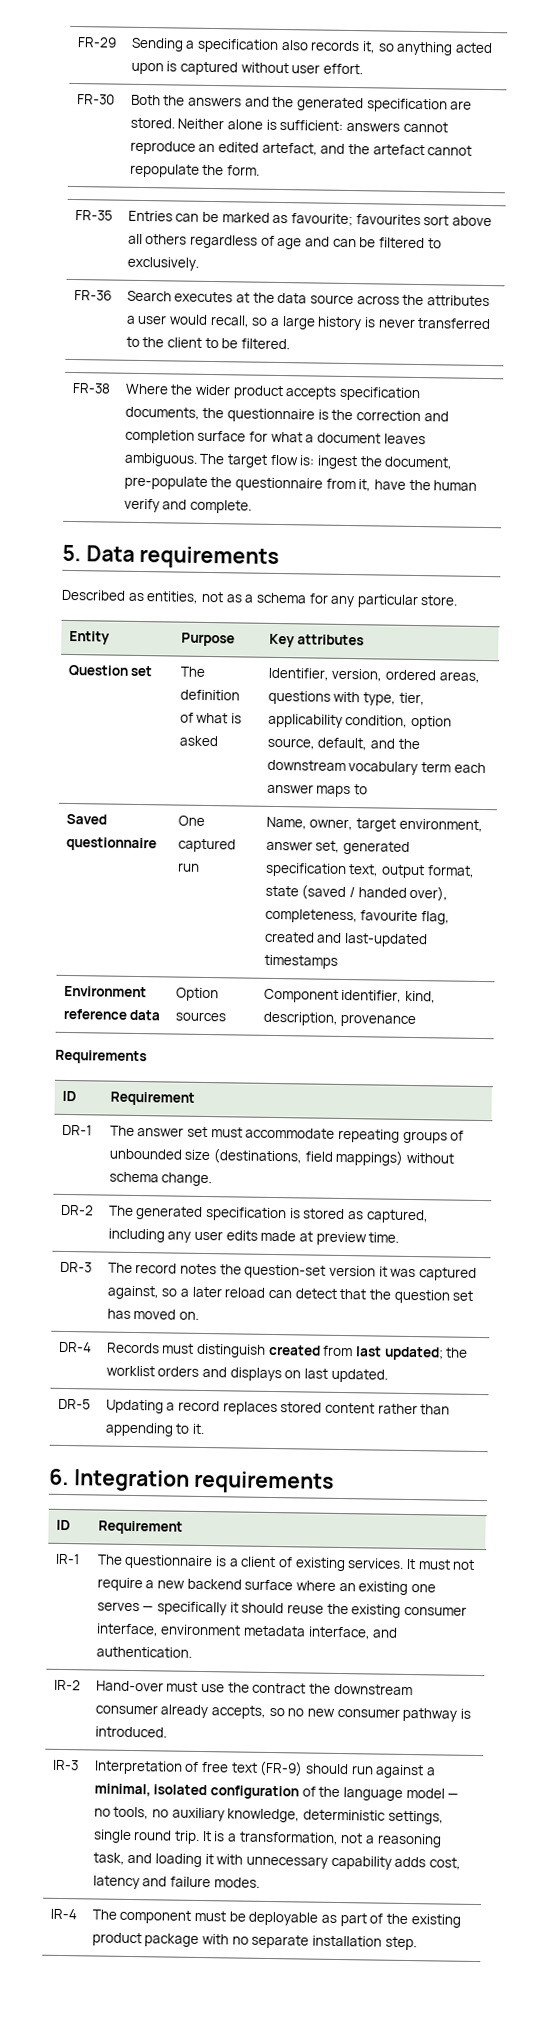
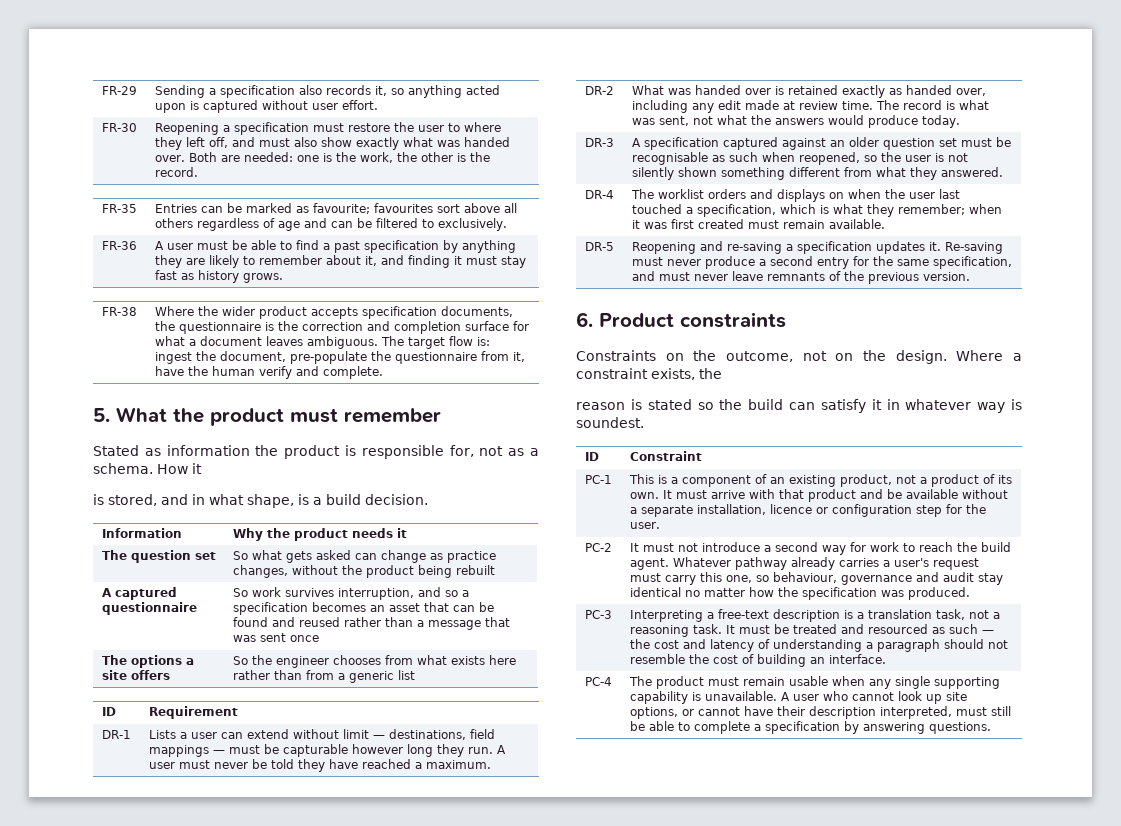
- FR-30 | Both the answers and the generated specification are stored. Neither alone is sufficient: answers cannot reproduce an edited artefact, and the artefact cannot repopulate the form.
+ FR-30 | Reopening a specification must restore the user to where they left off, and must also show exactly what was handed over. Both are needed: one is the work, the other is the record.
- FR-36 | Search executes at the data source across the attributes a user would recall, so a large history is never transferred to the client to be filtered.
+ FR-36 | A user must be able to find a past specification by anything they are likely to remember about it, and finding it must stay fast as history grows.
- 5. Data requirements
- Described as entities, not as a schema for any particular store.
- Entity | Purpose | Key attributes
- Question set | The definition of what is asked | Identifier, version, ordered areas, questions with type, tier, applicability condition, option source, default, and the downstream vocabulary term each answer maps to
- Saved questionnaire | One captured run | Name, owner, target environment, answer set, generated specification text, output format, state (saved / handed over), completeness, favourite flag, created and last-updated timestamps
- Environment reference data | Option sources | Component identifier, kind, description, provenance
- Requirements
+ 5. What the product must remember
+ Stated as information the product is responsible for, not as a schema. How it
+ is stored, and in what shape, is a build decision.
+ Information | Why the product needs it
+ The question set | So what gets asked can change as practice changes, without the product being rebuilt
+ A captured questionnaire | So work survives interruption, and so a specification becomes an asset that can be found and reused rather than a message that was sent once
+ The options a site offers | So the engineer chooses from what exists here rather than from a generic list
  ID | Requirement
- DR-1 | The answer set must accommodate repeating groups of unbounded size (destinations, field mappings) without schema change.
- DR-2 | The generated specification is stored as captured, including any user edits made at preview time.
- DR-3 | The record notes the question-set version it was captured against, so a later reload can detect that the question set has moved on.
- DR-4 | Records must distinguish created from last updated; the worklist orders and displays on last updated.
- DR-5 | Updating a record replaces stored content rather than appending to it.
- 6. Integration requirements
- ID | Requirement
- IR-1 | The questionnaire is a client of existing services. It must not require a new backend surface where an existing one serves — specifically it should reuse the existing consumer interface, environment metadata interface, and authentication.
- IR-2 | Hand-over must use the contract the downstream consumer already accepts, so no new consumer pathway is introduced.
- IR-3 | Interpretation of free text (FR-9) should run against a minimal, isolated configuration of the language model — no tools, no auxiliary knowledge, deterministic settings, single round trip. It is a transformation, not a reasoning task, and loading it with unnecessary capability adds cost, latency and failure modes.
- IR-4 | The component must be deployable as part of the existing product package with no separate installation step.
+ DR-1 | Lists a user can extend without limit — destinations, field mappings — must be capturable however long they run. A user must never be told they have reached a maximum.
+ DR-2 | What was handed over is retained exactly as handed over, including any edit made at review time. The record is what was sent, not what the answers would produce today.
+ DR-3 | A specification captured against an older question set must be recognisable as such when reopened, so the user is not silently shown something different from what they answered.
+ DR-4 | The worklist orders and displays on when the user last touched a specification, which is what they remember; when it was first created must remain available.
+ DR-5 | Reopening and re-saving a specification updates it. Re-saving must never produce a second entry for the same specification, and must never leave remnants of the previous version.
+ 6. Product constraints
+ Constraints on the outcome, not on the design. Where a constraint exists, the
+ reason is stated so the build can satisfy it in whatever way is soundest.
+ ID | Constraint
+ PC-1 | This is a component of an existing product, not a product of its own. It must arrive with that product and be available without a separate installation, licence or configuration step for the user.
+ PC-2 | It must not introduce a second way for work to reach the build agent. Whatever pathway already carries a user's request must carry this one, so behaviour, governance and audit stay identical no matter how the specification was produced.
+ PC-3 | Interpreting a free-text description is a translation task, not a reasoning task. It must be treated and resourced as such — the cost and latency of understanding a paragraph should not resemble the cost of building an interface.
+ PC-4 | The product must remain usable when any single supporting capability is unavailable. A user who cannot look up site options, or cannot have their description interpreted, must still be able to complete a specification by answering questions.

